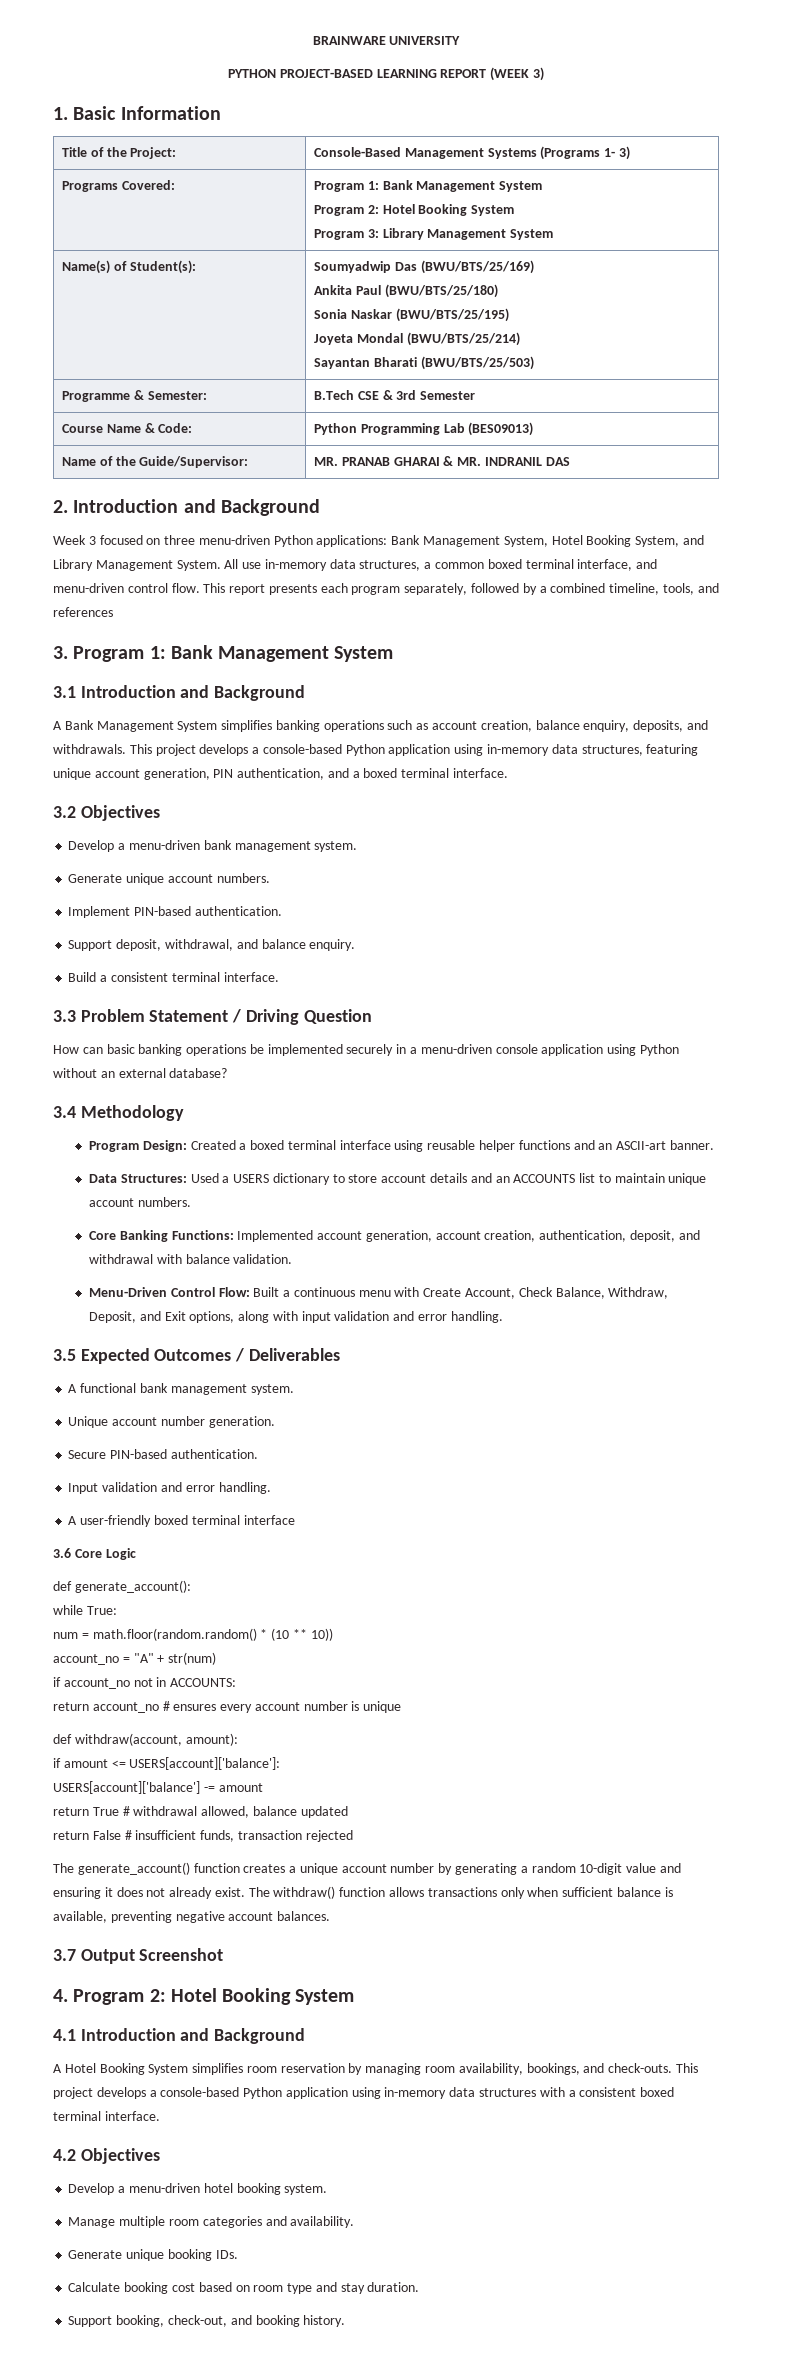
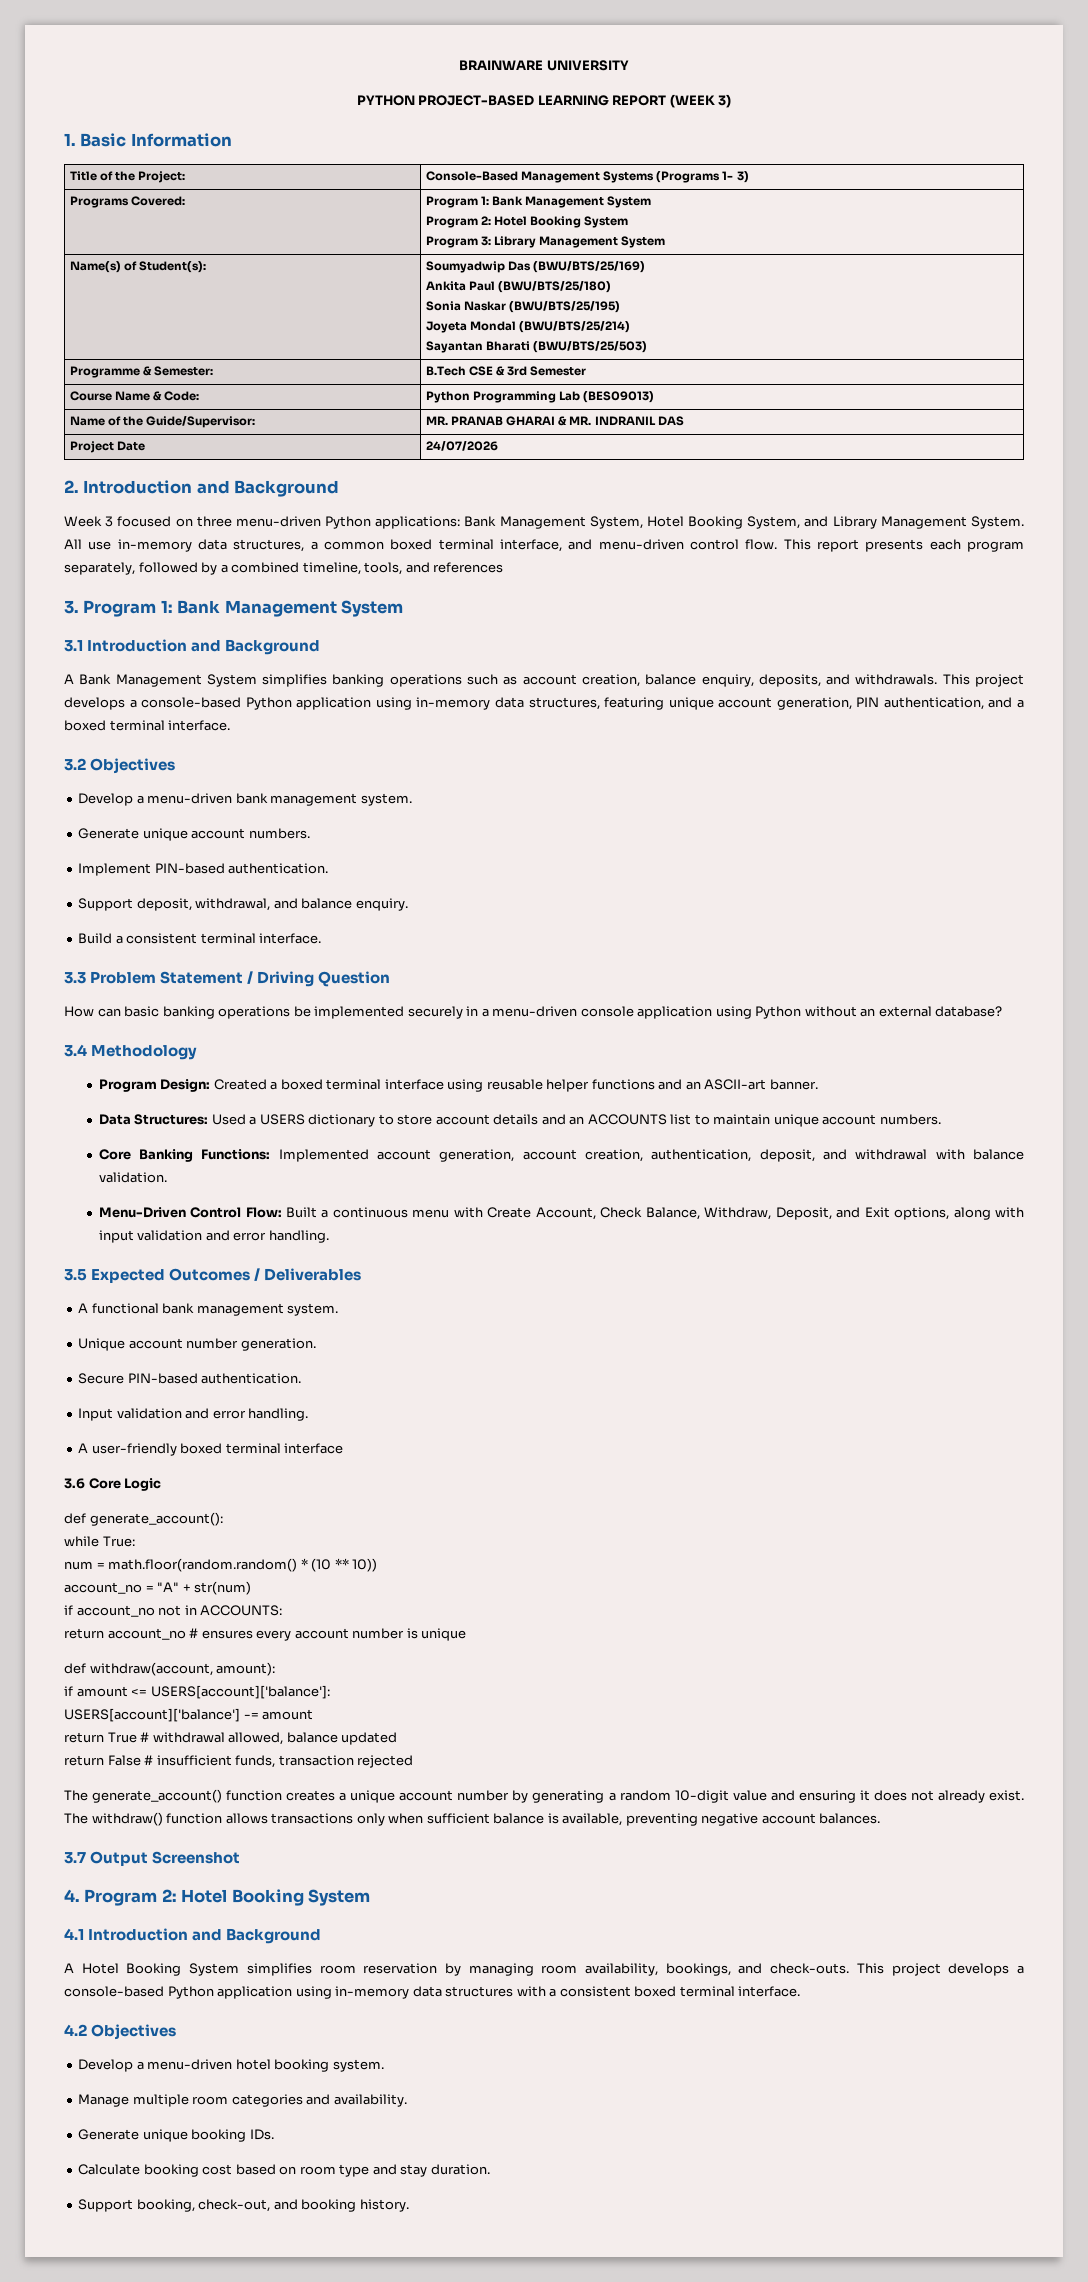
+ Project Date | 24/07/2026

